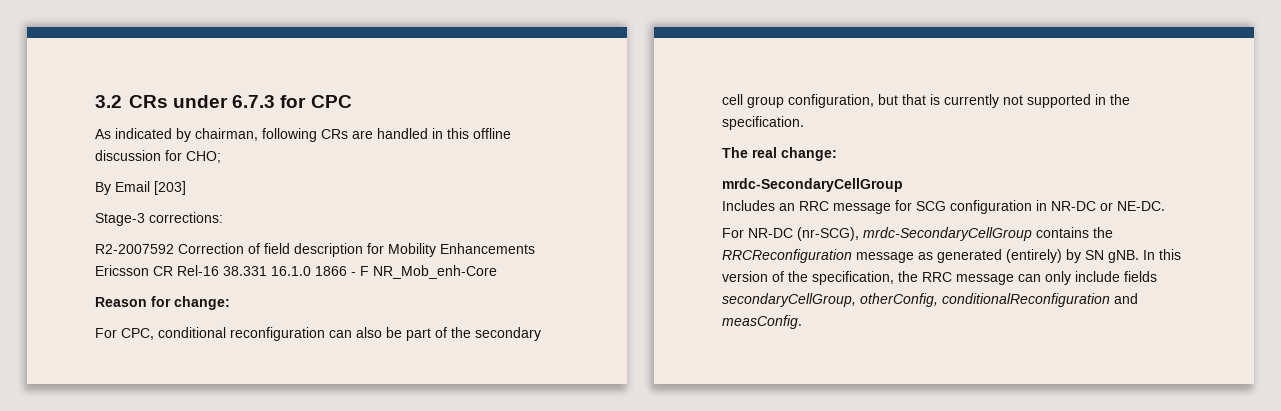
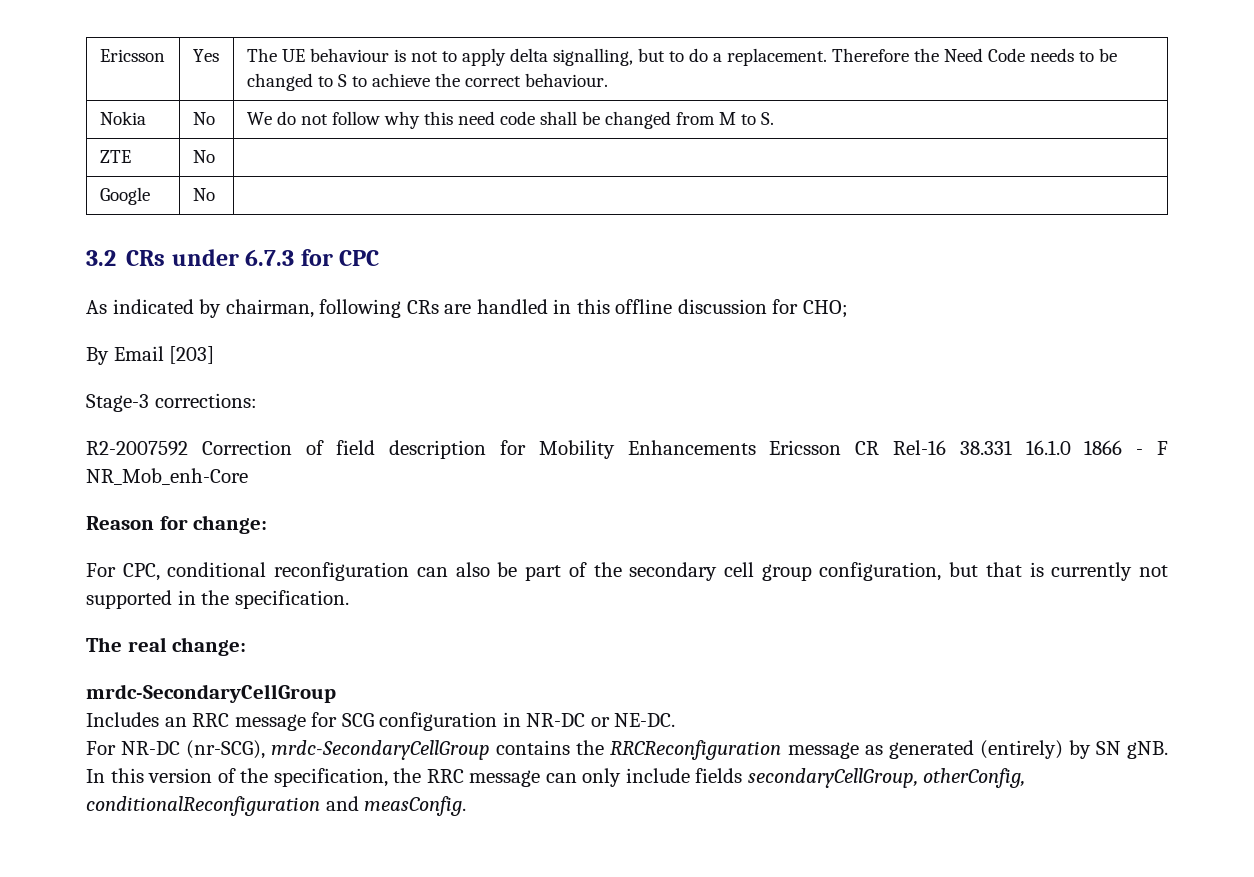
+ Ericsson | Yes | The UE behaviour is not to apply delta signalling, but to do a replacement. Therefore the Need Code needs to be changed to S to achieve the correct behaviour.
+ Nokia | No | We do not follow why this need code shall be changed from M to S.
+ ZTE | No |
+ Google | No |

